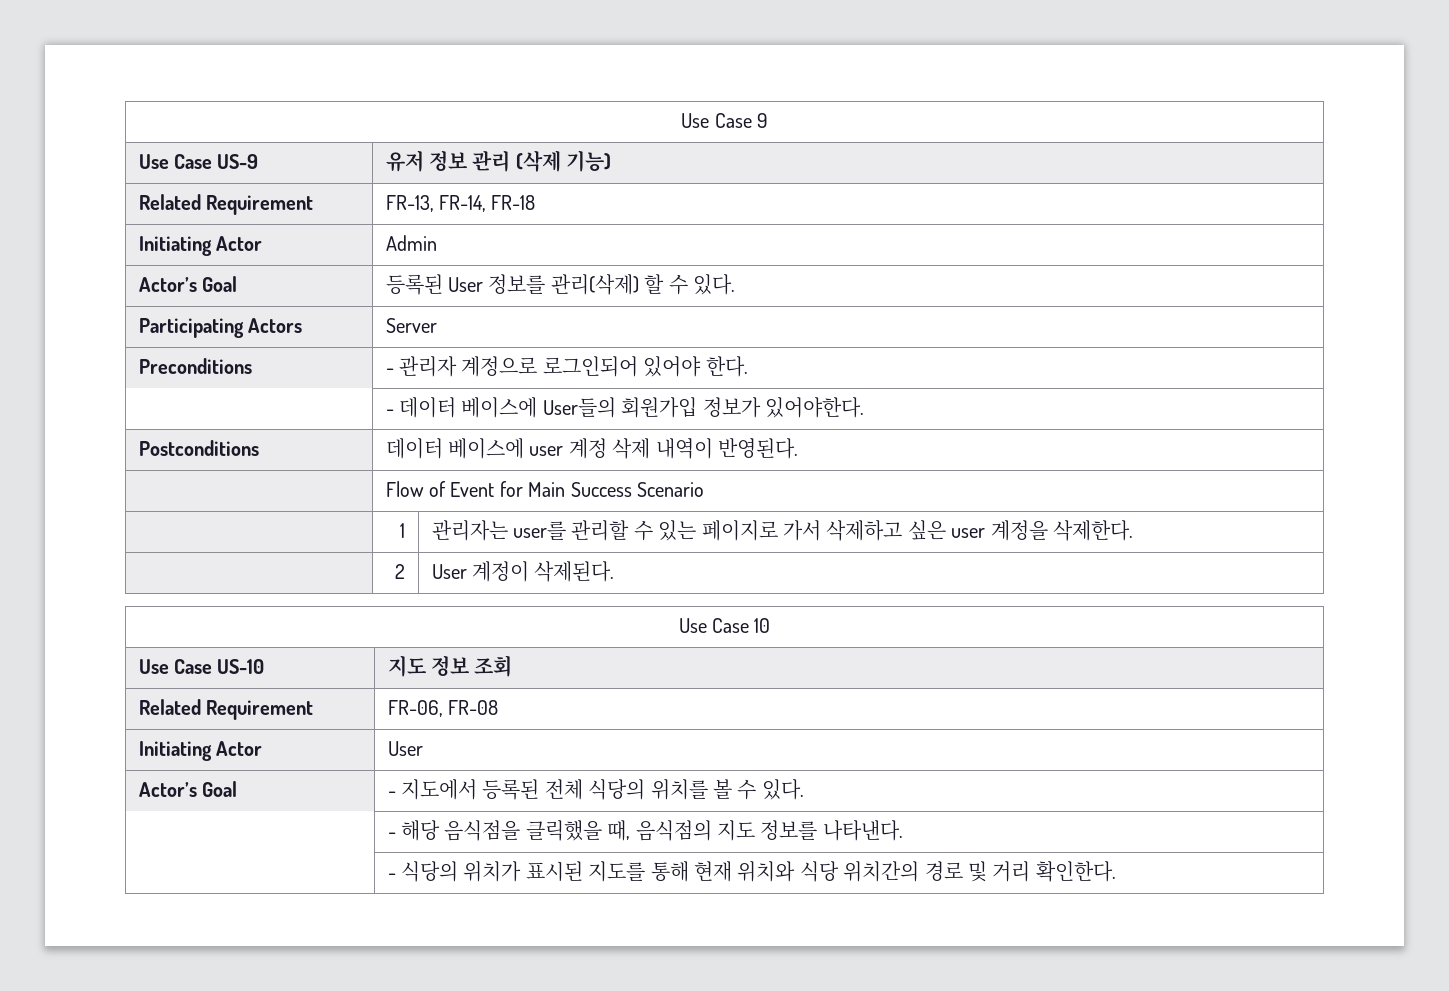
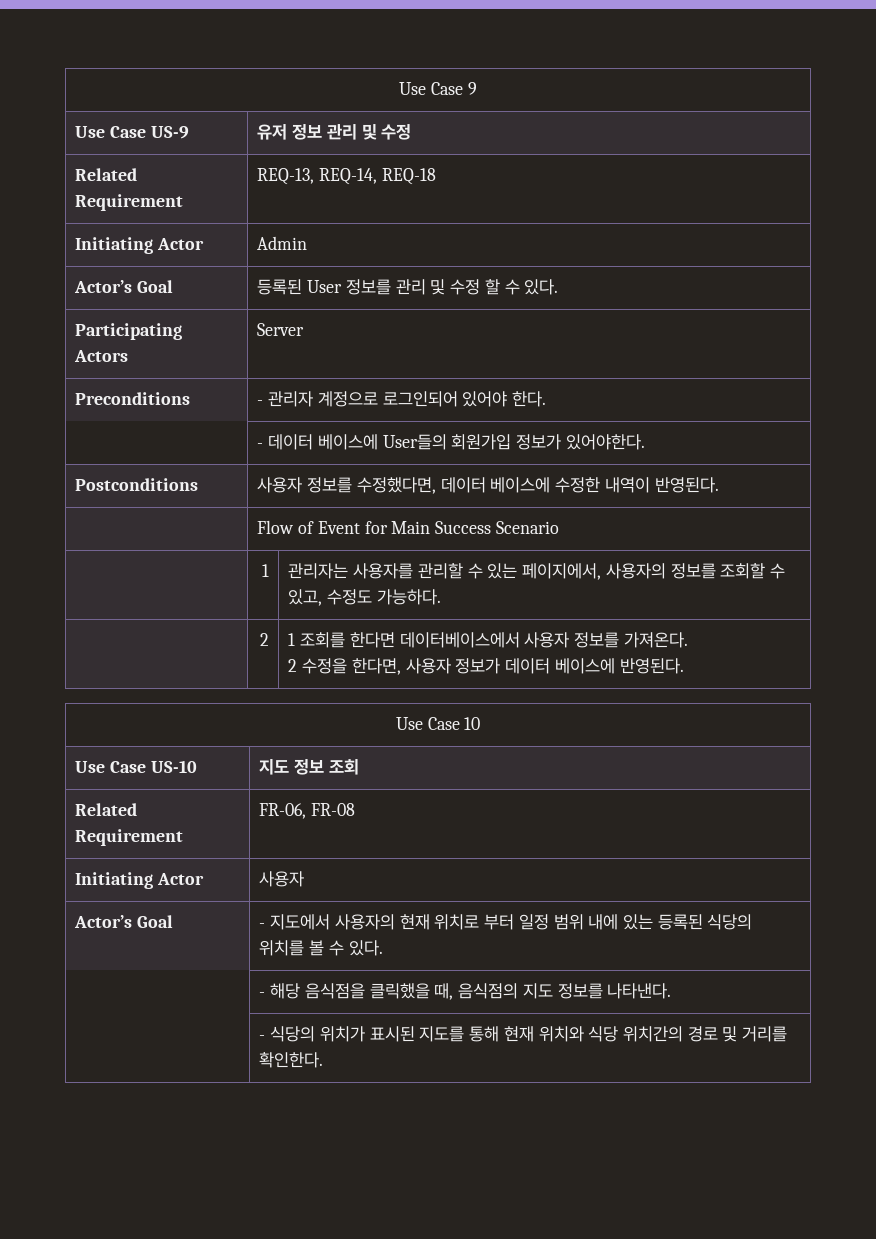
- Use Case US-9 | 유저 정보 관리 (삭제 기능)
- Related Requirement | FR-13, FR-14, FR-18
+ Use Case US-9 | 유저 정보 관리 및 수정
+ Related Requirement | REQ-13, REQ-14, REQ-18
- Actor’s Goal | 등록된 User 정보를 관리(삭제) 할 수 있다.
+ Actor’s Goal | 등록된 User 정보를 관리 및 수정 할 수 있다.
- Postconditions | 데이터 베이스에 user 계정 삭제 내역이 반영된다.
+ Postconditions | 사용자 정보를 수정했다면, 데이터 베이스에 수정한 내역이 반영된다.
- | 1 | 관리자는 user를 관리할 수 있는 페이지로 가서 삭제하고 싶은 user 계정을 삭제한다.
- | 2 | User 계정이 삭제된다.
+ | 1 | 관리자는 사용자를 관리할 수 있는 페이지에서, 사용자의 정보를 조회할 수 있고, 수정도 가능하다.
+ | 2 | 1 조회를 한다면 데이터베이스에서 사용자 정보를 가져온다.
+ 2 수정을 한다면, 사용자 정보가 데이터 베이스에 반영된다.
- Initiating Actor | User
+ Initiating Actor | 사용자
- Actor’s Goal | - 지도에서 등록된 전체 식당의 위치를 볼 수 있다.
+ Actor’s Goal | - 지도에서 사용자의 현재 위치로 부터 일정 범위 내에 있는 등록된 식당의 위치를 볼 수 있다.
- | - 식당의 위치가 표시된 지도를 통해 현재 위치와 식당 위치간의 경로 및 거리 확인한다.
+ | - 식당의 위치가 표시된 지도를 통해 현재 위치와 식당 위치간의 경로 및 거리를 확인한다.

